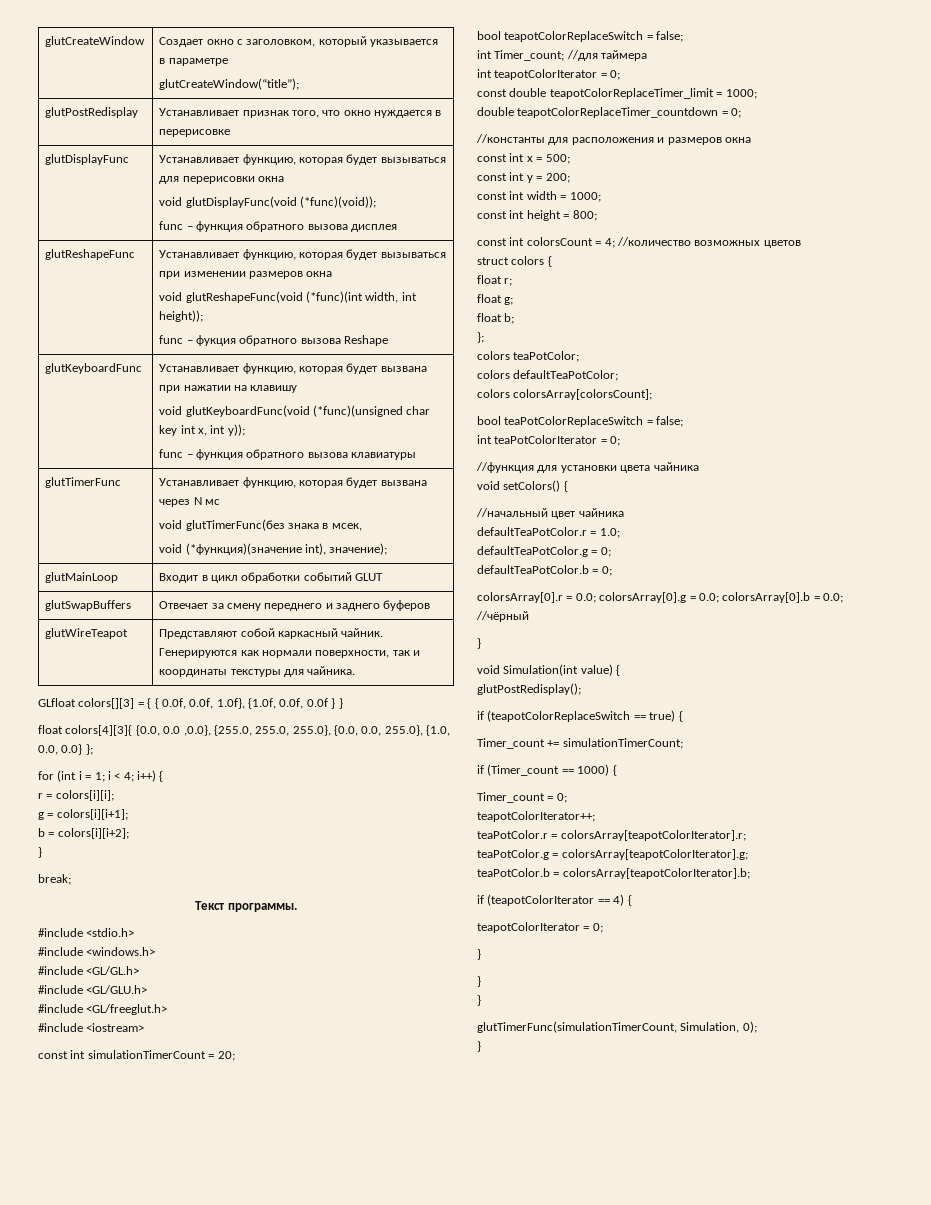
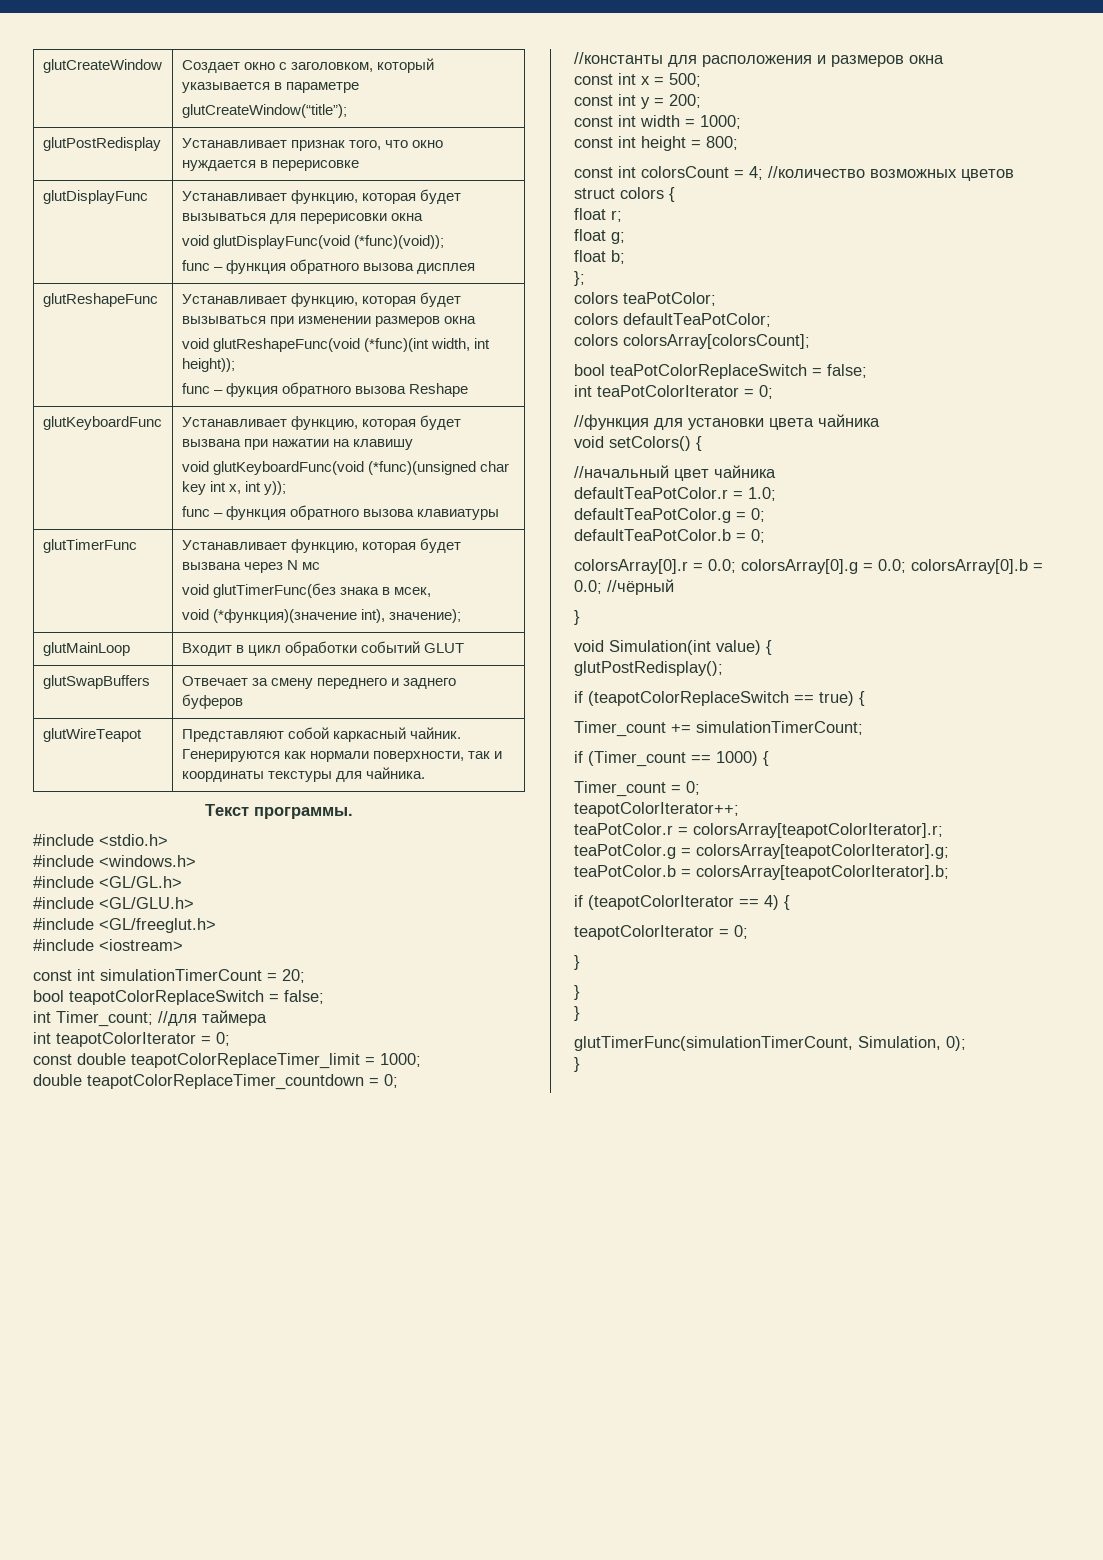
- GLfloat colors[][3] = { { 0.0f, 0.0f, 1.0f}, {1.0f, 0.0f, 0.0f } }
- float colors[4][3]{ {0.0, 0.0 ,0.0}, {255.0, 255.0, 255.0}, {0.0, 0.0, 255.0}, {1.0, 0.0, 0.0} };
- for (int i = 1; i < 4; i++) {
- r = colors[i][i];
- g = colors[i][i+1];
- b = colors[i][i+2];
- }
- break;

